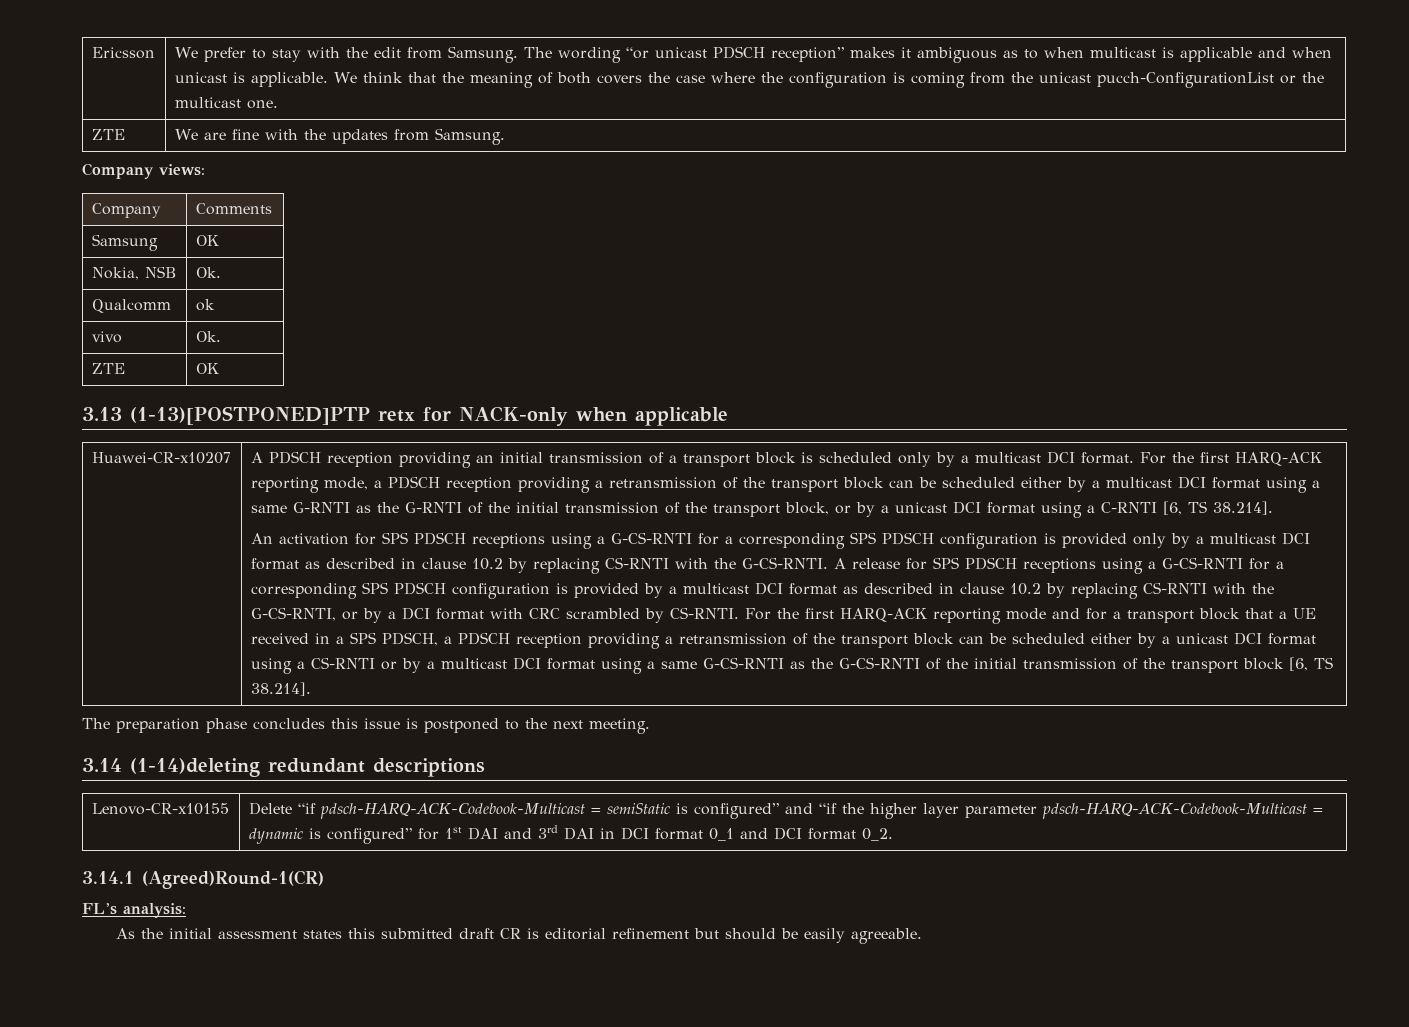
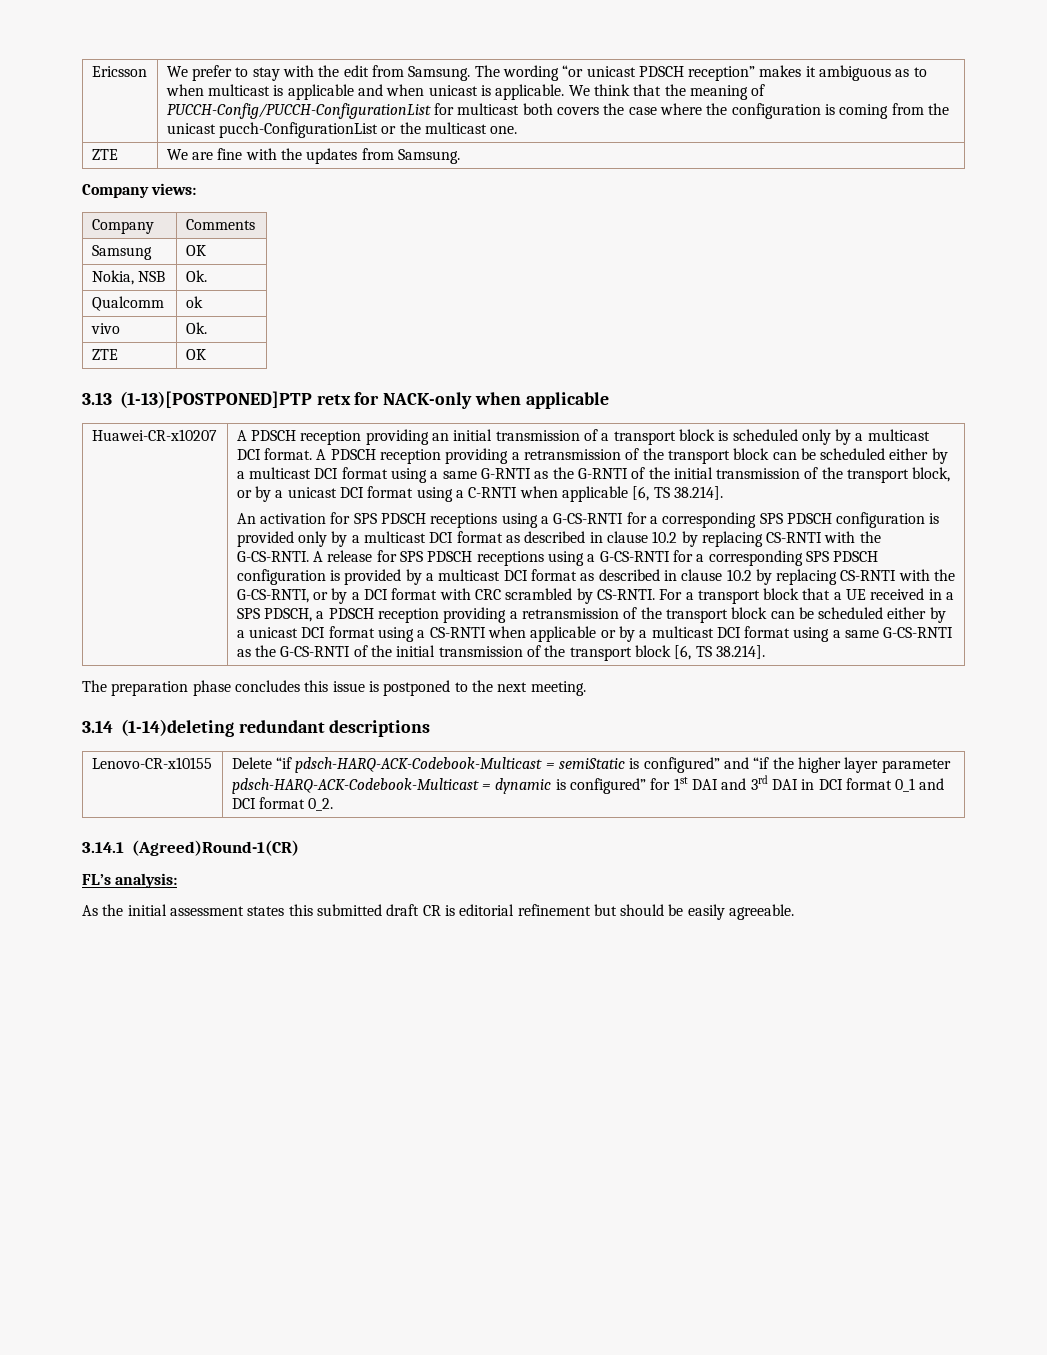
- We think that the meaning of both covers the case where the configuration is coming from the unicast pucch-ConfigurationList or the multicast one.
+ We think that the meaning of PUCCH-Config/PUCCH-ConfigurationList for multicast both covers the case where the configuration is coming from the unicast pucch-ConfigurationList or the multicast one.
- For the first HARQ-ACK reporting mode, a PDSCH reception providing a retransmission of the transport block can be scheduled either by a multicast DCI format using a same G-RNTI as the G-RNTI of the initial transmission of the transport block, or by a unicast DCI format using a C-RNTI [6, TS 38.214].
+ A PDSCH reception providing a retransmission of the transport block can be scheduled either by a multicast DCI format using a same G-RNTI as the G-RNTI of the initial transmission of the transport block, or by a unicast DCI format using a C-RNTI when applicable [6, TS 38.214].
- For the first HARQ-ACK reporting mode and for a transport block that a UE received in a SPS PDSCH, a PDSCH reception providing a retransmission of the transport block can be scheduled either by a unicast DCI format using a CS-RNTI or by a multicast DCI format using a same G-CS-RNTI as the G-CS-RNTI of the initial transmission of the transport block [6, TS 38.214].
+ For a transport block that a UE received in a SPS PDSCH, a PDSCH reception providing a retransmission of the transport block can be scheduled either by a unicast DCI format using a CS-RNTI when applicable or by a multicast DCI format using a same G-CS-RNTI as the G-CS-RNTI of the initial transmission of the transport block [6, TS 38.214].

